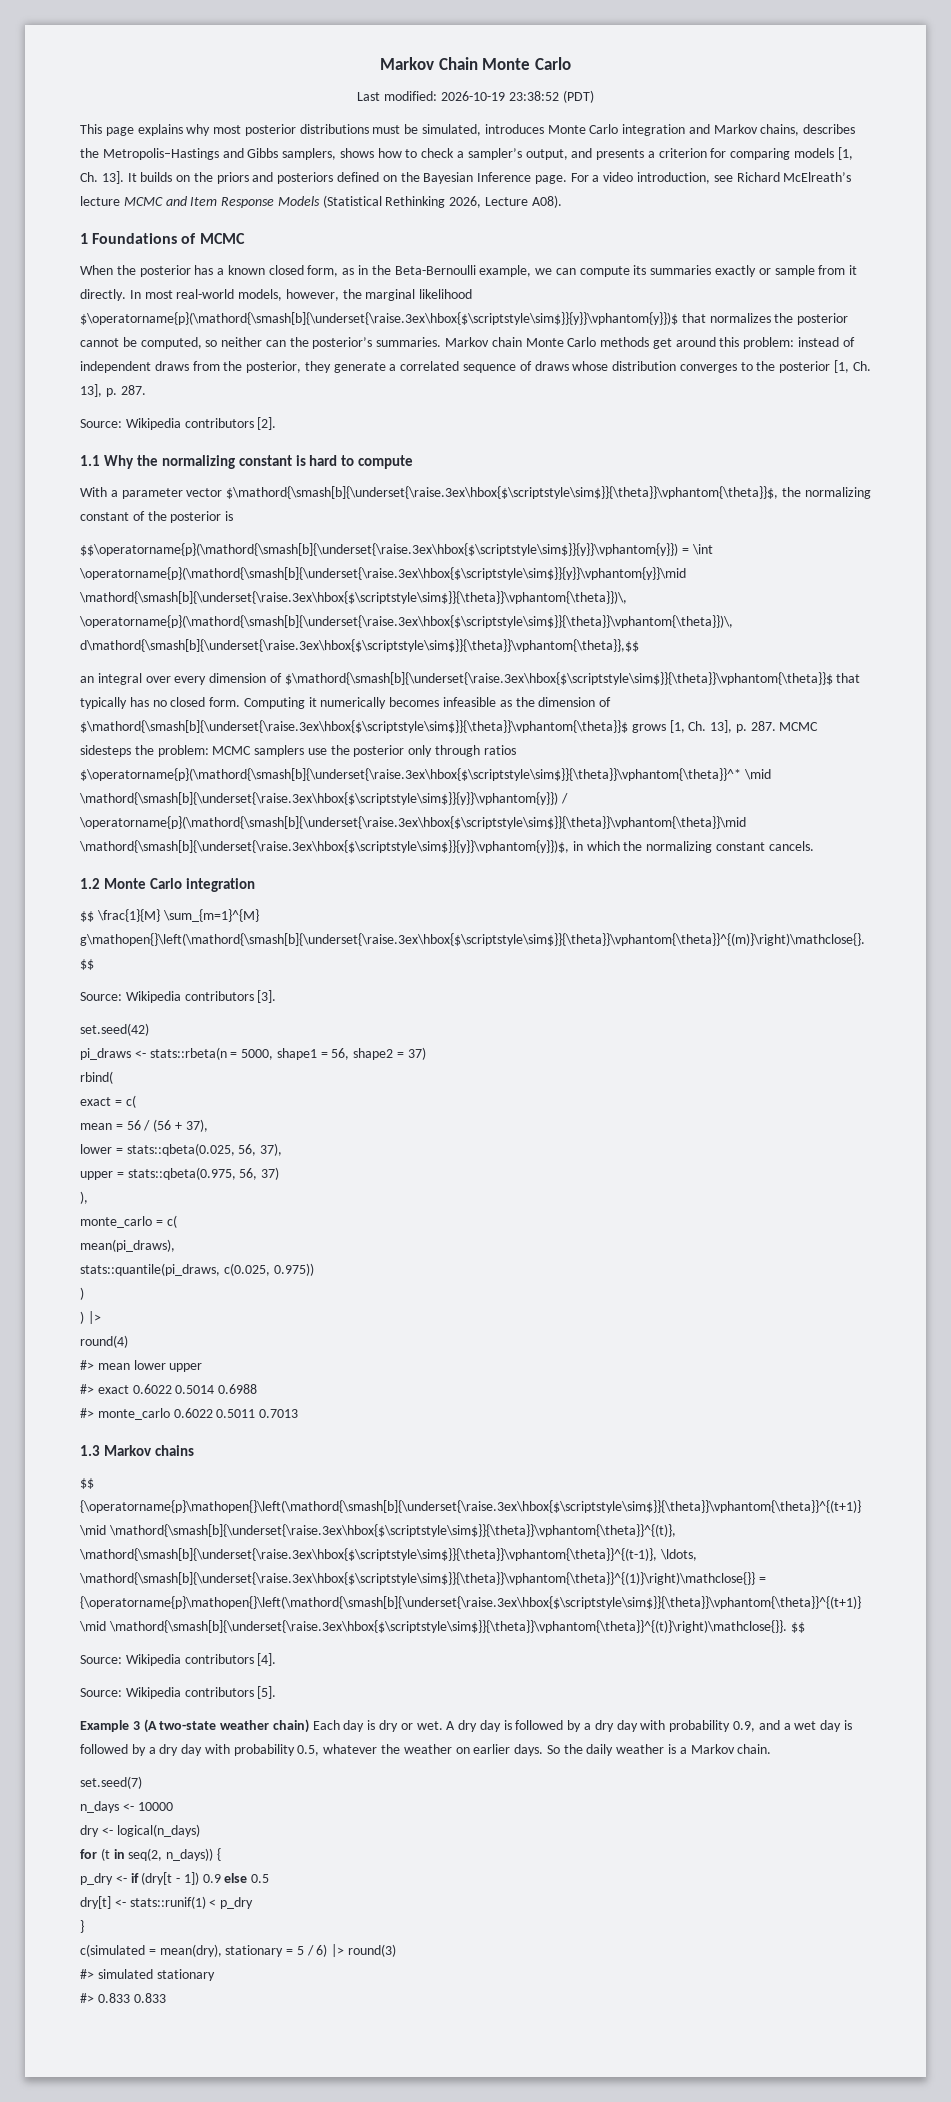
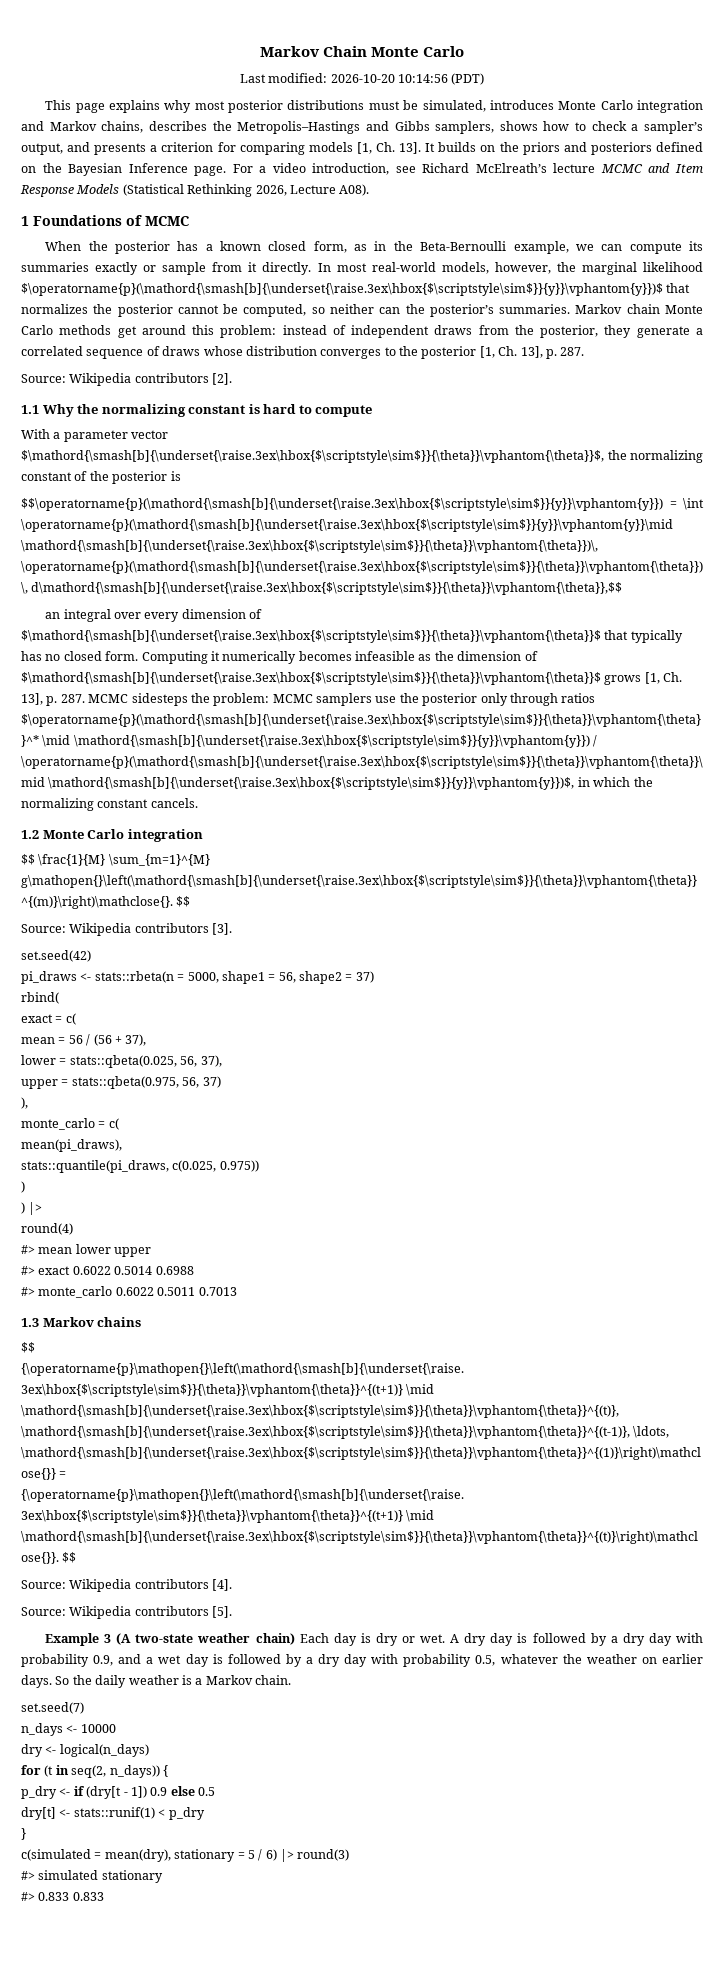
- Last modified: 2026-10-19 23:38:52 (PDT)
+ Last modified: 2026-10-20 10:14:56 (PDT)

